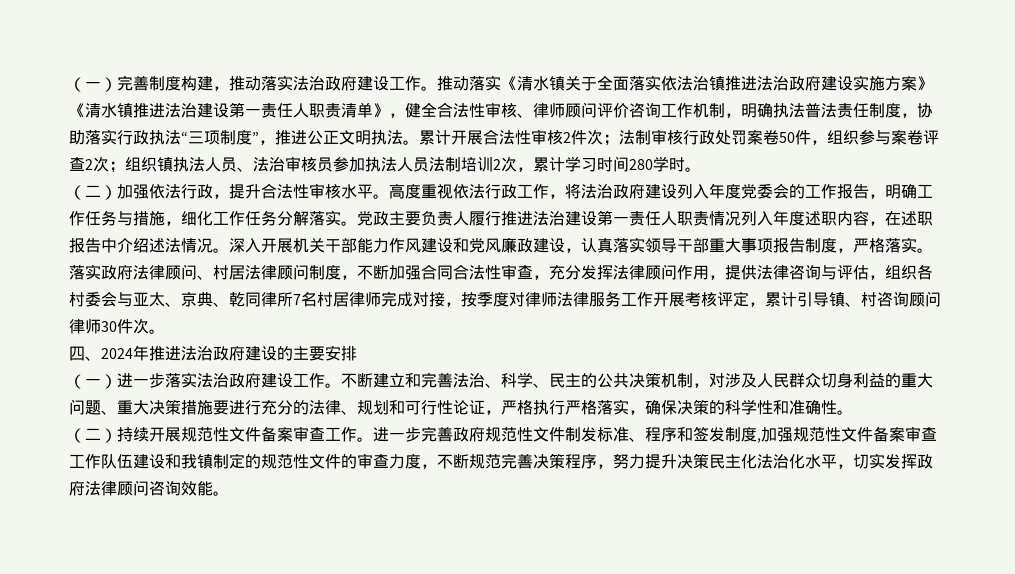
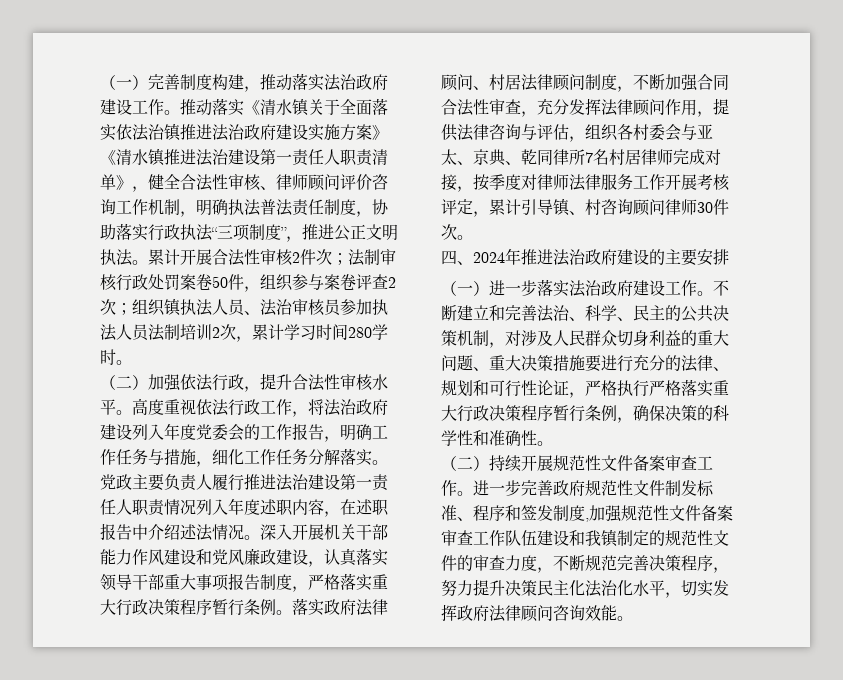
- 深入开展机关干部能力作风建设和党风廉政建设，认真落实领导干部重大事项报告制度，严格落实。
+ 深入开展机关干部能力作风建设和党风廉政建设，认真落实领导干部重大事项报告制度，严格落实重大行政决策程序暂行条例。
- 不断建立和完善法治、科学、民主的公共决策机制，对涉及人民群众切身利益的重大问题、重大决策措施要进行充分的法律、规划和可行性论证，严格执行严格落实，确保决策的科学性和准确性。
+ 不断建立和完善法治、科学、民主的公共决策机制，对涉及人民群众切身利益的重大问题、重大决策措施要进行充分的法律、规划和可行性论证，严格执行严格落实重大行政决策程序暂行条例，确保决策的科学性和准确性。

